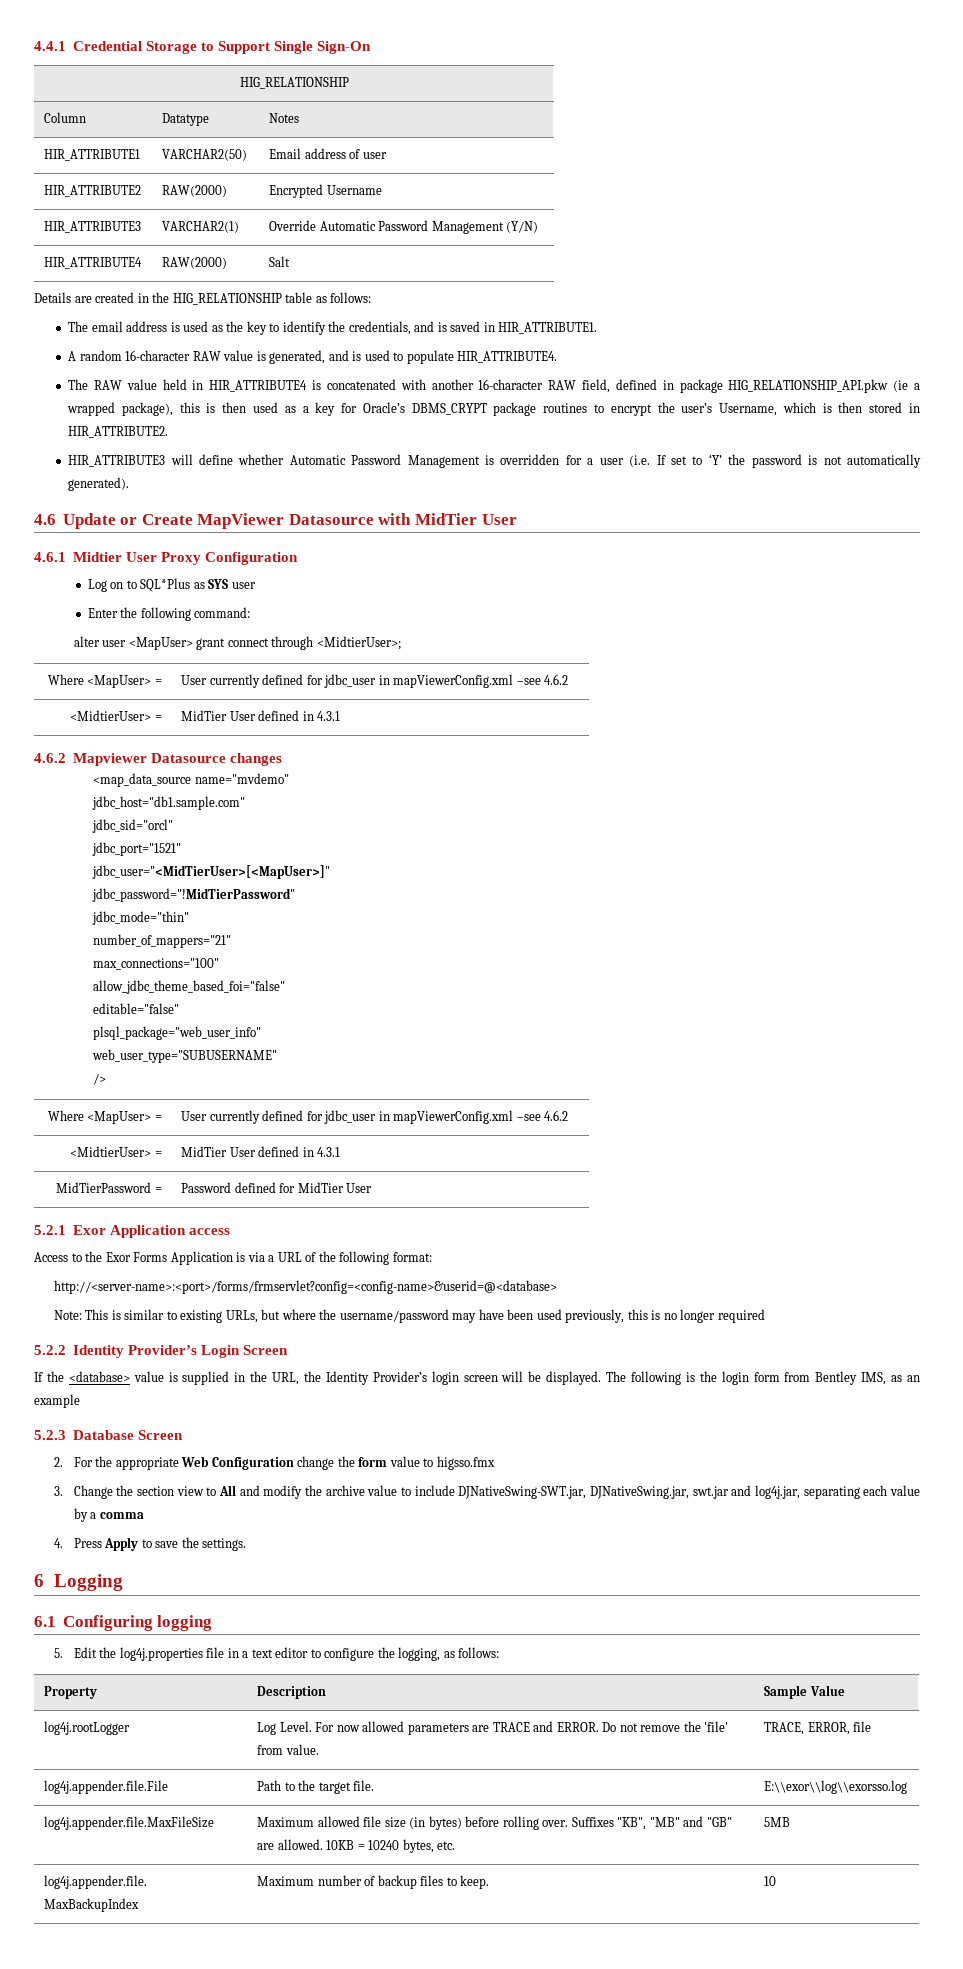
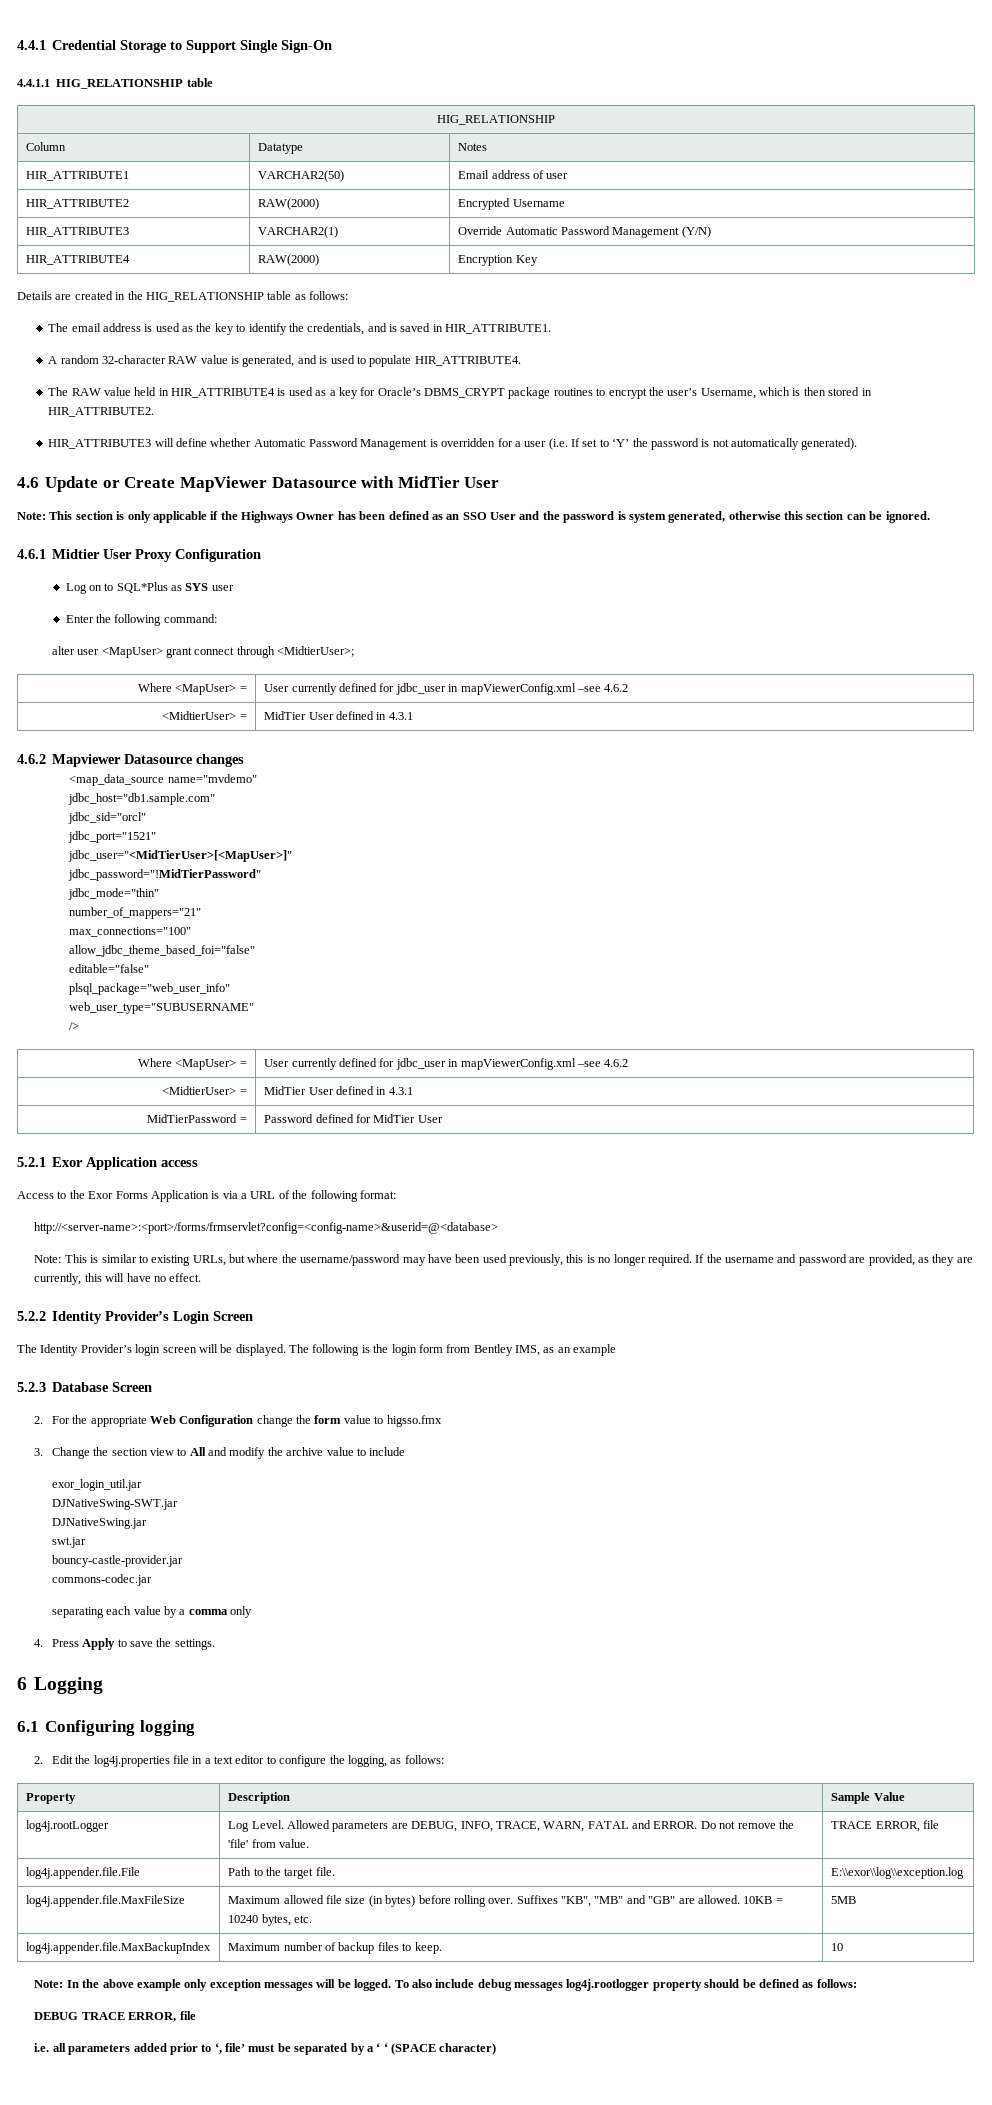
+ 4.4.1.1 HIG_RELATIONSHIP table
- HIR_ATTRIBUTE4 | RAW(2000) | Salt
+ HIR_ATTRIBUTE4 | RAW(2000) | Encryption Key
- A random 16-character RAW value is generated, and is used to populate HIR_ATTRIBUTE4.
+ A random 32-character RAW value is generated, and is used to populate HIR_ATTRIBUTE4.
- The RAW value held in HIR_ATTRIBUTE4 is concatenated with another 16-character RAW field, defined in package HIG_RELATIONSHIP_API.pkw (ie a wrapped package), this is then used as a key for Oracle’s DBMS_CRYPT package routines to encrypt the user’s Username, which is then stored in HIR_ATTRIBUTE2.
+ The RAW value held in HIR_ATTRIBUTE4 is used as a key for Oracle’s DBMS_CRYPT package routines to encrypt the user’s Username, which is then stored in HIR_ATTRIBUTE2.
+ Note: This section is only applicable if the Highways Owner has been defined as an SSO User and the password is system generated, otherwise this section can be ignored.
- Note: This is similar to existing URLs, but where the username/password may have been used previously, this is no longer required
+ Note: This is similar to existing URLs, but where the username/password may have been used previously, this is no longer required. If the username and password are provided, as they are currently, this will have no effect.
- If the <database> value is supplied in the URL, the Identity Provider’s login screen will be displayed.
+ The Identity Provider’s login screen will be displayed.
- 3. Change the section view to All and modify the archive value to include DJNativeSwing-SWT.jar, DJNativeSwing.jar, swt.jar and log4j.jar, separating each value by a comma
+ 3. Change the section view to All and modify the archive value to include
+ exor_login_util.jar
+ DJNativeSwing-SWT.jar
+ DJNativeSwing.jar
+ swt.jar
+ bouncy-castle-provider.jar
+ commons-codec.jar
+ separating each value by a comma only
- 5. Edit the log4j.properties file in a text editor to configure the logging, as follows:
+ 2. Edit the log4j.properties file in a text editor to configure the logging, as follows:
- log4j.rootLogger | Log Level. For now allowed parameters are TRACE and ERROR. Do not remove the 'file' from value. | TRACE, ERROR, file
+ log4j.rootLogger | Log Level. Allowed parameters are DEBUG, INFO, TRACE, WARN, FATAL and ERROR. Do not remove the 'file' from value. | TRACE ERROR, file
- log4j.appender.file.File | Path to the target file. | E:\\exor\\log\\exorsso.log
+ log4j.appender.file.File | Path to the target file. | E:\\exor\\log\\exception.log
+ Note: In the above example only exception messages will be logged. To also include debug messages log4j.rootlogger property should be defined as follows:
+ DEBUG TRACE ERROR, file
+ i.e. all parameters added prior to ‘, file’ must be separated by a ‘ ‘ (SPACE character)

